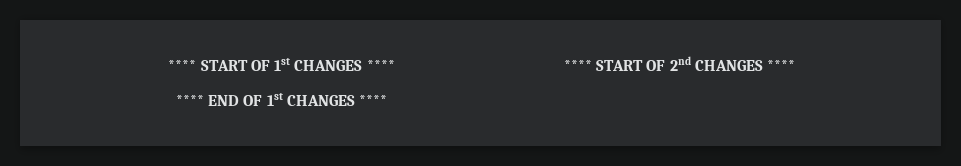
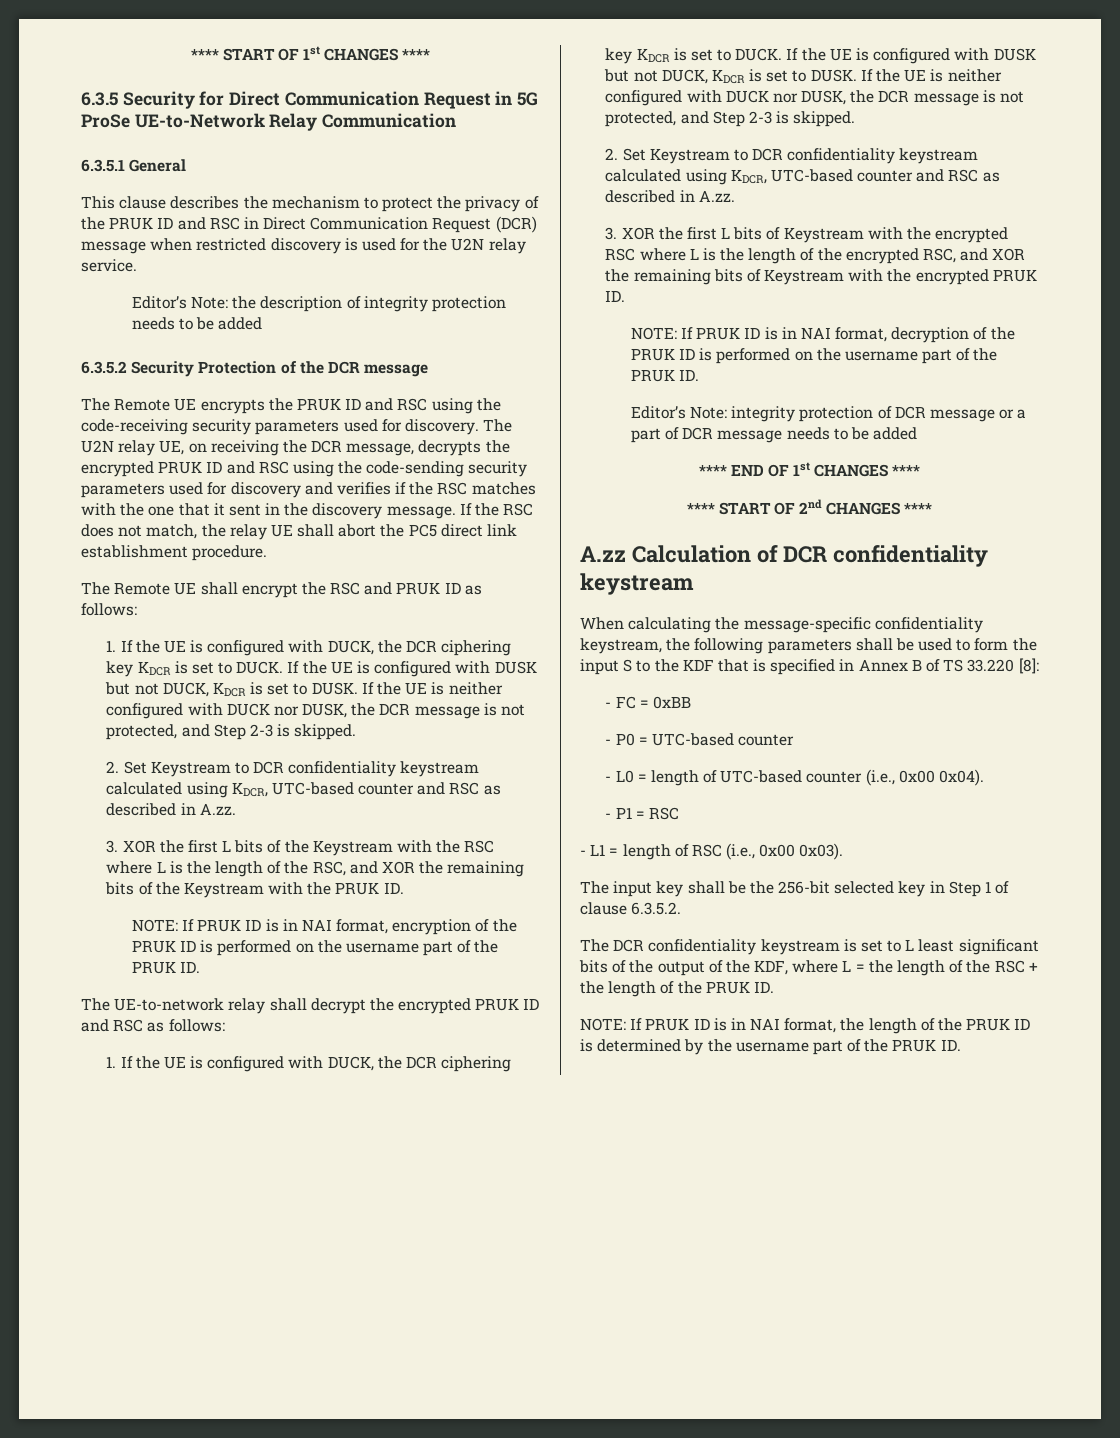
+ 6.3.5 Security for Direct Communication Request in 5G ProSe UE-to-Network Relay Communication
+ 6.3.5.1 General
+ This clause describes the mechanism to protect the privacy of the PRUK ID and RSC in Direct Communication Request (DCR) message when restricted discovery is used for the U2N relay service.
+ Editor’s Note: the description of integrity protection needs to be added
+ 6.3.5.2 Security Protection of the DCR message
+ The Remote UE encrypts the PRUK ID and RSC using the code-receiving security parameters used for discovery. The U2N relay UE, on receiving the DCR message, decrypts the encrypted PRUK ID and RSC using the code-sending security parameters used for discovery and verifies if the RSC matches with the one that it sent in the discovery message. If the RSC does not match, the relay UE shall abort the PC5 direct link establishment procedure.
+ The Remote UE shall encrypt the RSC and PRUK ID as follows:
+ 1. If the UE is configured with DUCK, the DCR ciphering key KDCR is set to DUCK. If the UE is configured with DUSK but not DUCK, KDCR is set to DUSK. If the UE is neither configured with DUCK nor DUSK, the DCR message is not protected, and Step 2-3 is skipped.
+ 2. Set Keystream to DCR confidentiality keystream calculated using KDCR, UTC-based counter and RSC as described in A.zz.
+ 3. XOR the first L bits of the Keystream with the RSC where L is the length of the RSC, and XOR the remaining bits of the Keystream with the PRUK ID.
+ NOTE: If PRUK ID is in NAI format, encryption of the PRUK ID is performed on the username part of the PRUK ID.
+ The UE-to-network relay shall decrypt the encrypted PRUK ID and RSC as follows:
+ 1. If the UE is configured with DUCK, the DCR ciphering key KDCR is set to DUCK. If the UE is configured with DUSK but not DUCK, KDCR is set to DUSK. If the UE is neither configured with DUCK nor DUSK, the DCR message is not protected, and Step 2-3 is skipped.
+ 2. Set Keystream to DCR confidentiality keystream calculated using KDCR, UTC-based counter and RSC as described in A.zz.
+ 3. XOR the first L bits of Keystream with the encrypted RSC where L is the length of the encrypted RSC, and XOR the remaining bits of Keystream with the encrypted PRUK ID.
+ NOTE: If PRUK ID is in NAI format, decryption of the PRUK ID is performed on the username part of the PRUK ID.
+ Editor’s Note: integrity protection of DCR message or a part of DCR message needs to be added
+ A.zz Calculation of DCR confidentiality keystream
+ When calculating the message-specific confidentiality keystream, the following parameters shall be used to form the input S to the KDF that is specified in Annex B of TS 33.220 [8]:
+ - FC = 0xBB
+ - P0 = UTC-based counter
+ - L0 = length of UTC-based counter (i.e., 0x00 0x04).
+ - P1 = RSC
+ - L1 = length of RSC (i.e., 0x00 0x03).
+ The input key shall be the 256-bit selected key in Step 1 of clause 6.3.5.2.
+ The DCR confidentiality keystream is set to L least significant bits of the output of the KDF, where L = the length of the RSC + the length of the PRUK ID.
+ NOTE: If PRUK ID is in NAI format, the length of the PRUK ID is determined by the username part of the PRUK ID.

